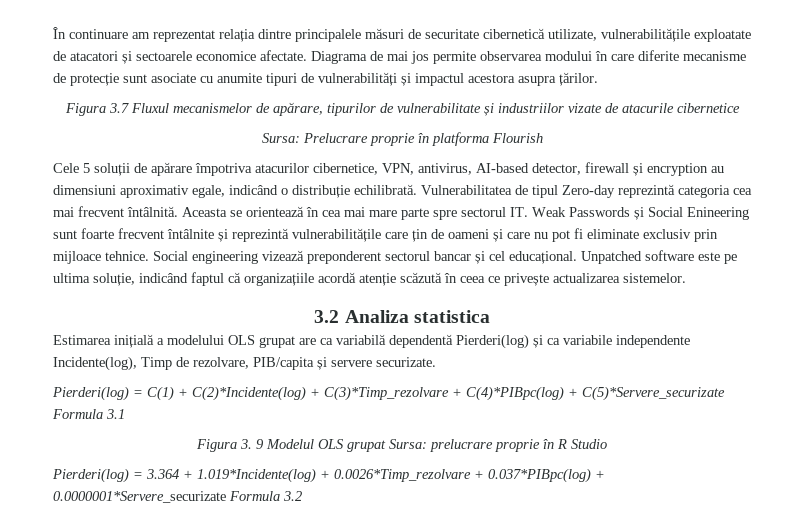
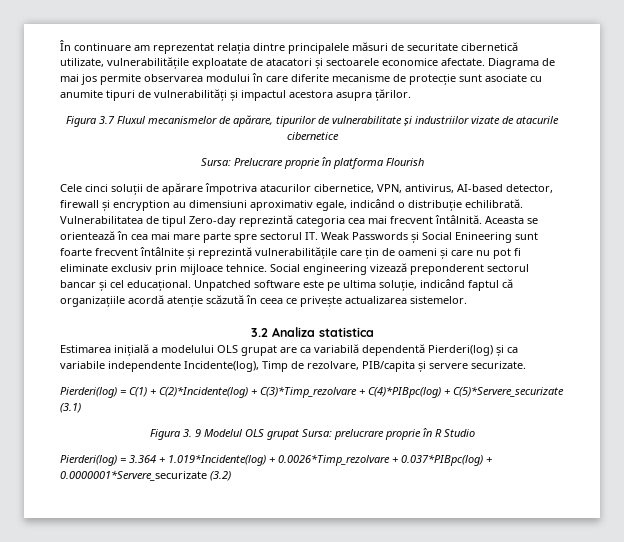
- Cele 5 soluții de apărare împotriva atacurilor cibernetice, VPN, antivirus, AI-based detector, firewall și encryption au dimensiuni aproximativ egale, indicând o distribuție echilibrată.
+ Cele cinci soluții de apărare împotriva atacurilor cibernetice, VPN, antivirus, AI-based detector, firewall și encryption au dimensiuni aproximativ egale, indicând o distribuție echilibrată.
- Pierderi(log) = C(1) + C(2)*Incidente(log) + C(3)*Timp_rezolvare + C(4)*PIBpc(log) + C(5)*Servere_securizate Formula 3.1
+ Pierderi(log) = C(1) + C(2)*Incidente(log) + C(3)*Timp_rezolvare + C(4)*PIBpc(log) + C(5)*Servere_securizate (3.1)
- Pierderi(log) = 3.364 + 1.019*Incidente(log) + 0.0026*Timp_rezolvare + 0.037*PIBpc(log) + 0.0000001*Servere_securizate Formula 3.2
+ Pierderi(log) = 3.364 + 1.019*Incidente(log) + 0.0026*Timp_rezolvare + 0.037*PIBpc(log) + 0.0000001*Servere_securizate (3.2)

